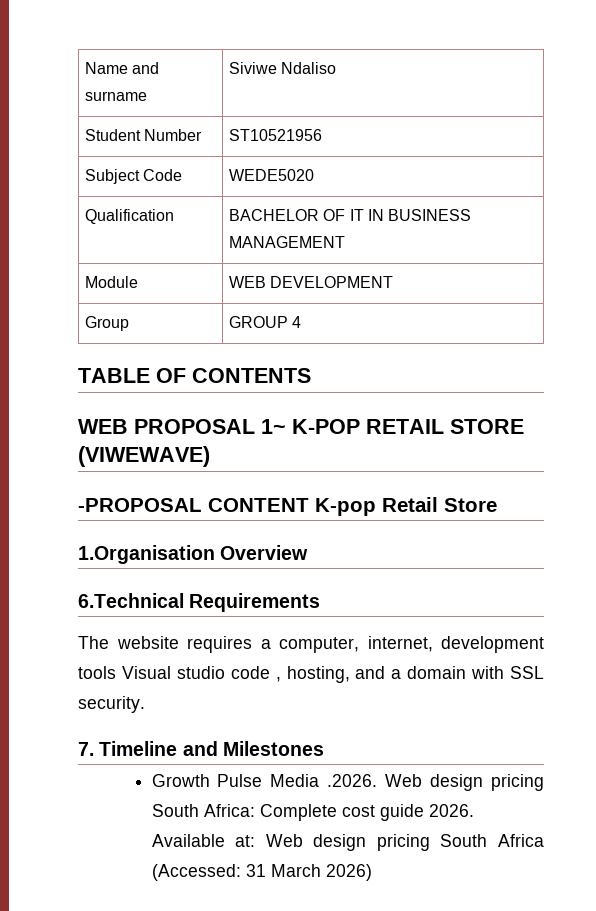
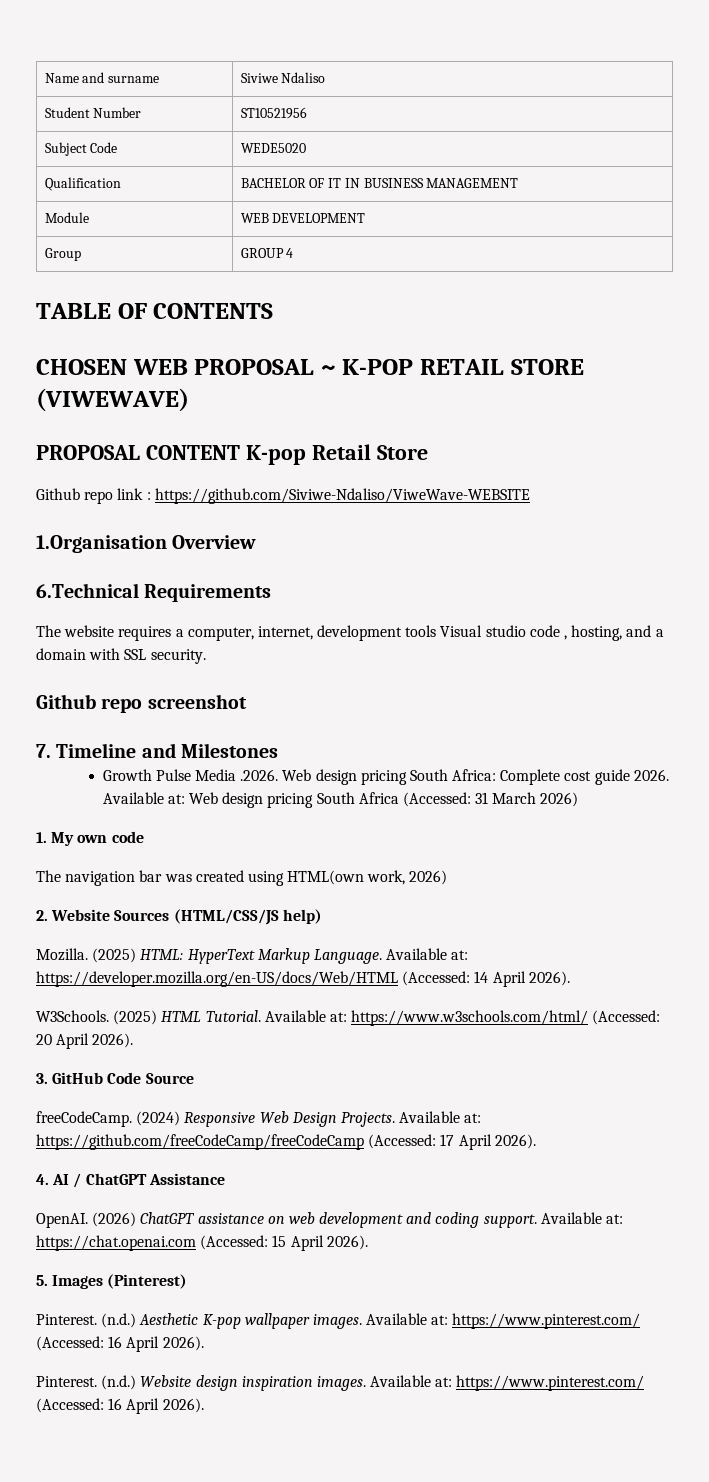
- WEB PROPOSAL 1~ K-POP RETAIL STORE (VIWEWAVE)
+ CHOSEN WEB PROPOSAL ~ K-POP RETAIL STORE (VIWEWAVE)
- -PROPOSAL CONTENT K-pop Retail Store
+ PROPOSAL CONTENT K-pop Retail Store
+ Github repo link : https://github.com/Siviwe-Ndaliso/ViweWave-WEBSITE
+ Github repo screenshot
+ 1. My own code
+ The navigation bar was created using HTML(own work, 2026)
+ 2. Website Sources (HTML/CSS/JS help)
+ Mozilla. (2025) HTML: HyperText Markup Language. Available at: https://developer.mozilla.org/en-US/docs/Web/HTML (Accessed: 14 April 2026).
+ W3Schools. (2025) HTML Tutorial. Available at: https://www.w3schools.com/html/ (Accessed: 20 April 2026).
+ 3. GitHub Code Source
+ freeCodeCamp. (2024) Responsive Web Design Projects. Available at: https://github.com/freeCodeCamp/freeCodeCamp (Accessed: 17 April 2026).
+ 4. AI / ChatGPT Assistance
+ OpenAI. (2026) ChatGPT assistance on web development and coding support. Available at: https://chat.openai.com (Accessed: 15 April 2026).
+ 5. Images (Pinterest)
+ Pinterest. (n.d.) Aesthetic K-pop wallpaper images. Available at: https://www.pinterest.com/ (Accessed: 16 April 2026).
+ Pinterest. (n.d.) Website design inspiration images. Available at: https://www.pinterest.com/ (Accessed: 16 April 2026).

